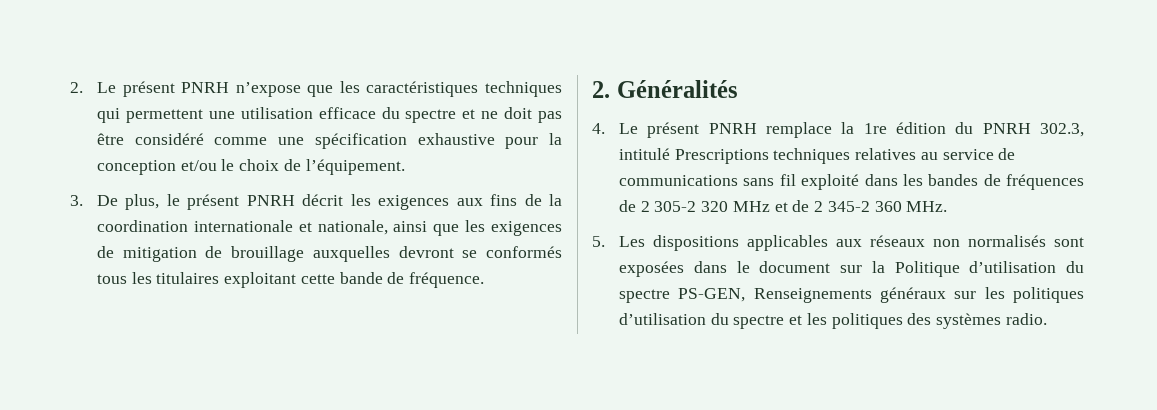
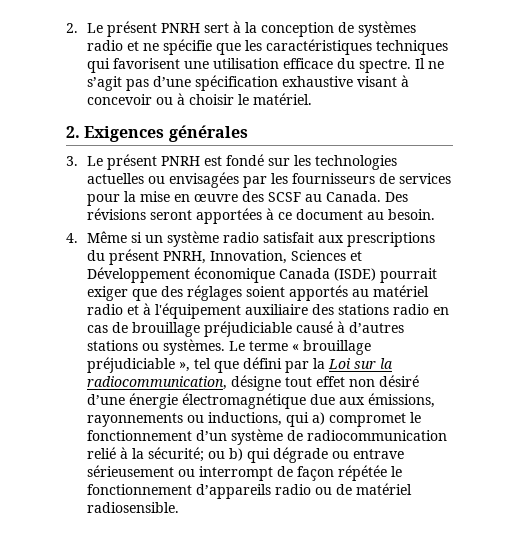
- 2. Le présent PNRH n’expose que les caractéristiques techniques qui permettent une utilisation efficace du spectre et ne doit pas être considéré comme une spécification exhaustive pour la conception et/ou le choix de l’équipement.
- 3. De plus, le présent PNRH décrit les exigences aux fins de la coordination internationale et nationale, ainsi que les exigences de mitigation de brouillage auxquelles devront se conformés tous les titulaires exploitant cette bande de fréquence.
- 2. Généralités
- 4. Le présent PNRH remplace la 1re édition du PNRH 302.3, intitulé Prescriptions techniques relatives au service de communications sans fil exploité dans les bandes de fréquences de 2 305-2 320 MHz et de 2 345-2 360 MHz.
- 5. Les dispositions applicables aux réseaux non normalisés sont exposées dans le document sur la Politique d’utilisation du spectre PS-GEN, Renseignements généraux sur les politiques d’utilisation du spectre et les politiques des systèmes radio.
+ 2. Le présent PNRH sert à la conception de systèmes radio et ne spécifie que les caractéristiques techniques qui favorisent une utilisation efficace du spectre. Il ne s’agit pas d’une spécification exhaustive visant à concevoir ou à choisir le matériel.
+ 2. Exigences générales
+ 3. Le présent PNRH est fondé sur les technologies actuelles ou envisagées par les fournisseurs de services pour la mise en œuvre des SCSF au Canada. Des révisions seront apportées à ce document au besoin.
+ 4. Même si un système radio satisfait aux prescriptions du présent PNRH, Innovation, Sciences et Développement économique Canada (ISDE) pourrait exiger que des réglages soient apportés au matériel radio et à l'équipement auxiliaire des stations radio en cas de brouillage préjudiciable causé à d’autres stations ou systèmes. Le terme « brouillage préjudiciable », tel que défini par la Loi sur la radiocommunication, désigne tout effet non désiré d’une énergie électromagnétique due aux émissions, rayonnements ou inductions, qui a) compromet le fonctionnement d’un système de radiocommunication relié à la sécurité; ou b) qui dégrade ou entrave sérieusement ou interrompt de façon répétée le fonctionnement d’appareils radio ou de matériel radiosensible.

